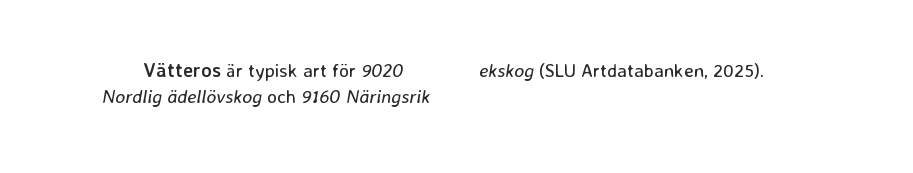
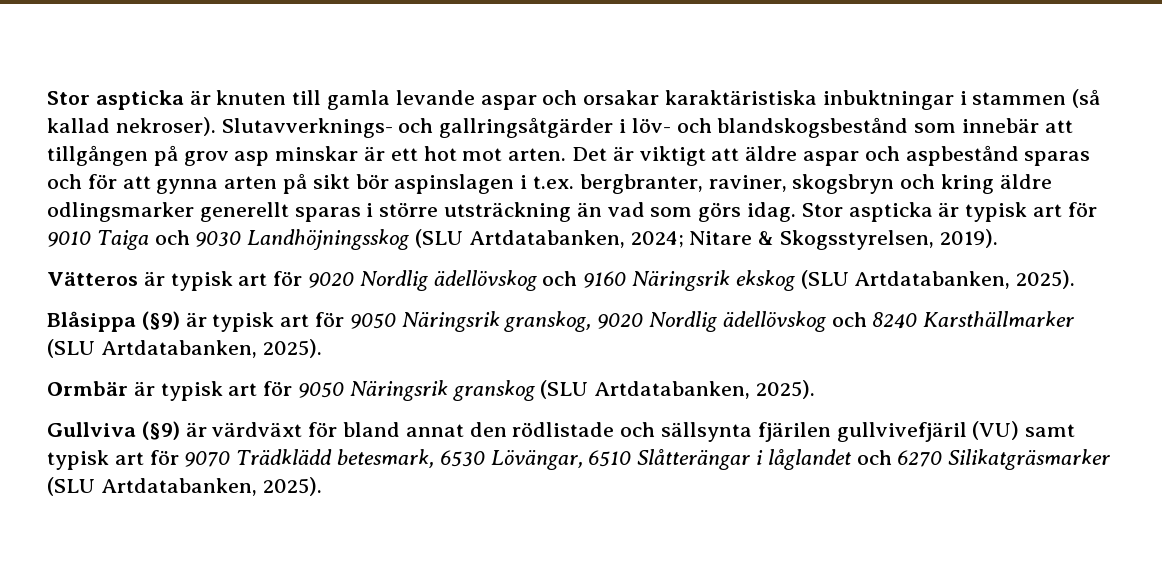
+ Stor aspticka är knuten till gamla levande aspar och orsakar karaktäristiska inbuktningar i stammen (så kallad nekroser). Slutavverknings- och gallringsåtgärder i löv- och blandskogsbestånd som innebär att tillgången på grov asp minskar är ett hot mot arten. Det är viktigt att äldre aspar och aspbestånd sparas och för att gynna arten på sikt bör aspinslagen i t.ex. bergbranter, raviner, skogsbryn och kring äldre odlingsmarker generellt sparas i större utsträckning än vad som görs idag. Stor aspticka är typisk art för 9010 Taiga och 9030 Landhöjningsskog (SLU Artdatabanken, 2024; Nitare & Skogsstyrelsen, 2019).
+ Blåsippa (§9) är typisk art för 9050 Näringsrik granskog, 9020 Nordlig ädellövskog och 8240 Karsthällmarker (SLU Artdatabanken, 2025).
+ Ormbär är typisk art för 9050 Näringsrik granskog (SLU Artdatabanken, 2025).
+ Gullviva (§9) är värdväxt för bland annat den rödlistade och sällsynta fjärilen gullvivefjäril (VU) samt typisk art för 9070 Trädklädd betesmark, 6530 Lövängar, 6510 Slåtterängar i låglandet och 6270 Silikatgräsmarker (SLU Artdatabanken, 2025).

